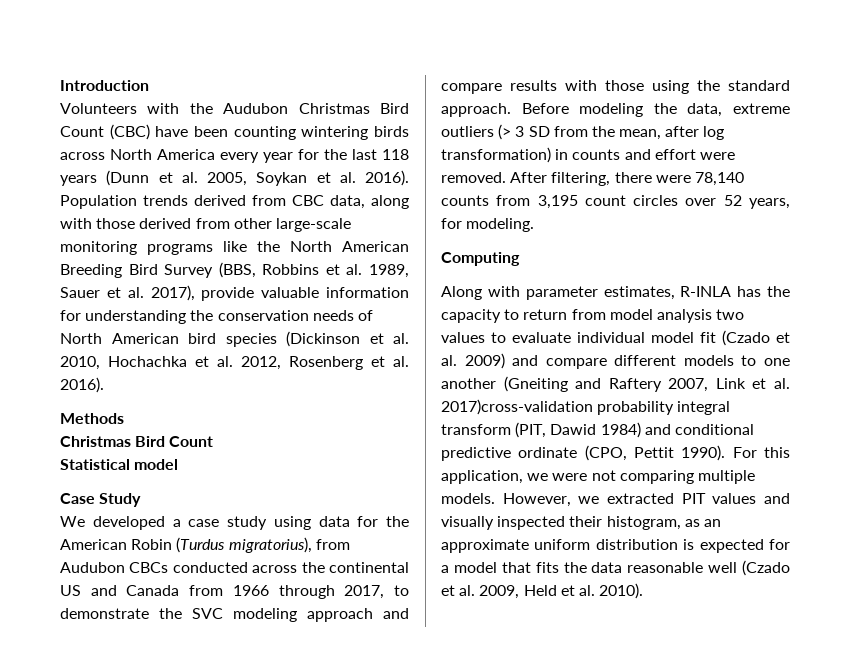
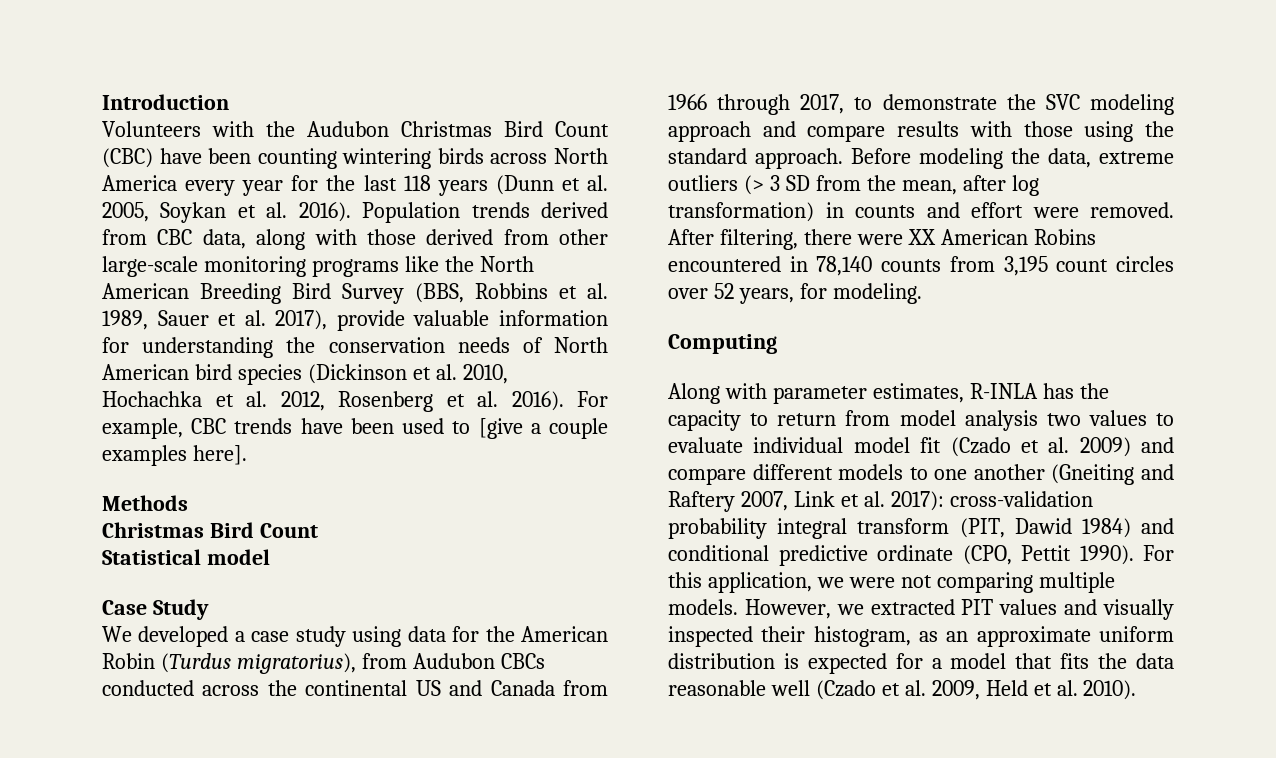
+ For example, CBC trends have been used to [give a couple examples here].
- After filtering, there were 78,140 counts from 3,195 count circles over 52 years, for modeling.
+ After filtering, there were XX American Robins encountered in 78,140 counts from 3,195 count circles over 52 years, for modeling.
- Along with parameter estimates, R-INLA has the capacity to return from model analysis two values to evaluate individual model fit (Czado et al. 2009) and compare different models to one another (Gneiting and Raftery 2007, Link et al. 2017)cross-validation probability integral transform (PIT, Dawid 1984) and conditional predictive ordinate (CPO, Pettit 1990).
+ Along with parameter estimates, R-INLA has the capacity to return from model analysis two values to evaluate individual model fit (Czado et al. 2009) and compare different models to one another (Gneiting and Raftery 2007, Link et al. 2017): cross-validation probability integral transform (PIT, Dawid 1984) and conditional predictive ordinate (CPO, Pettit 1990).

